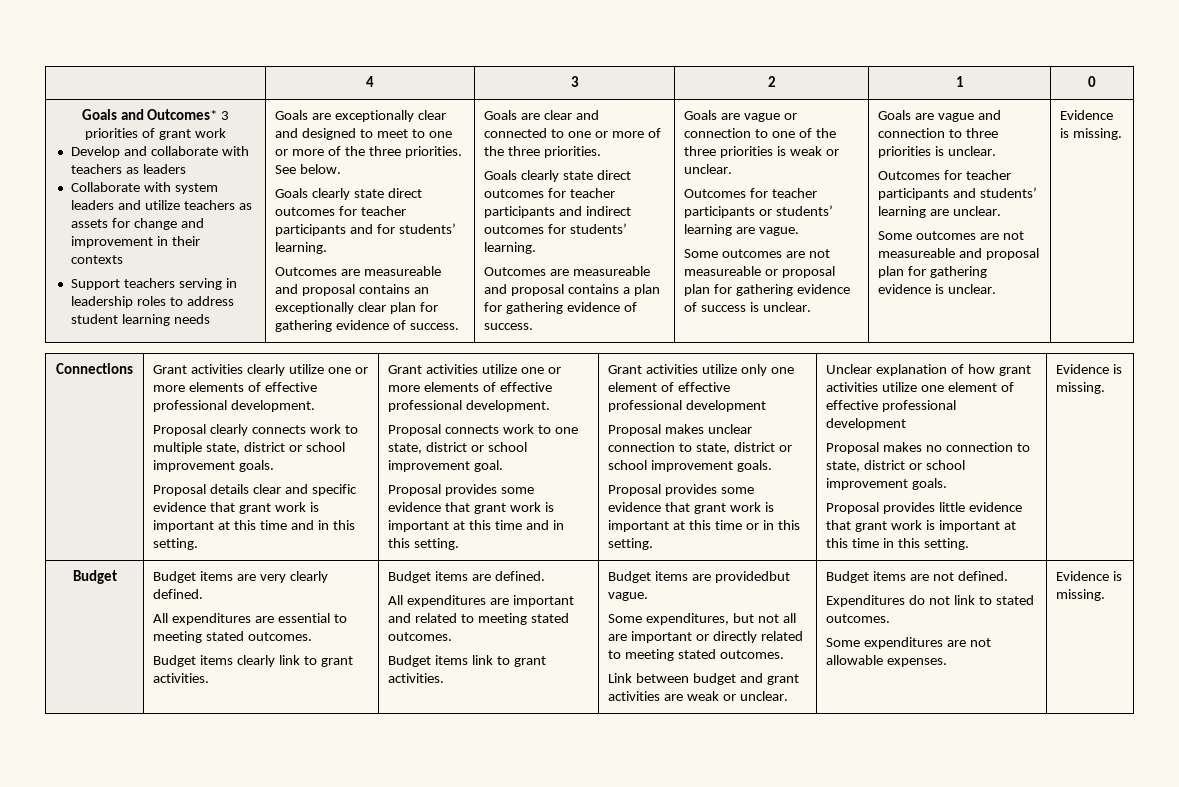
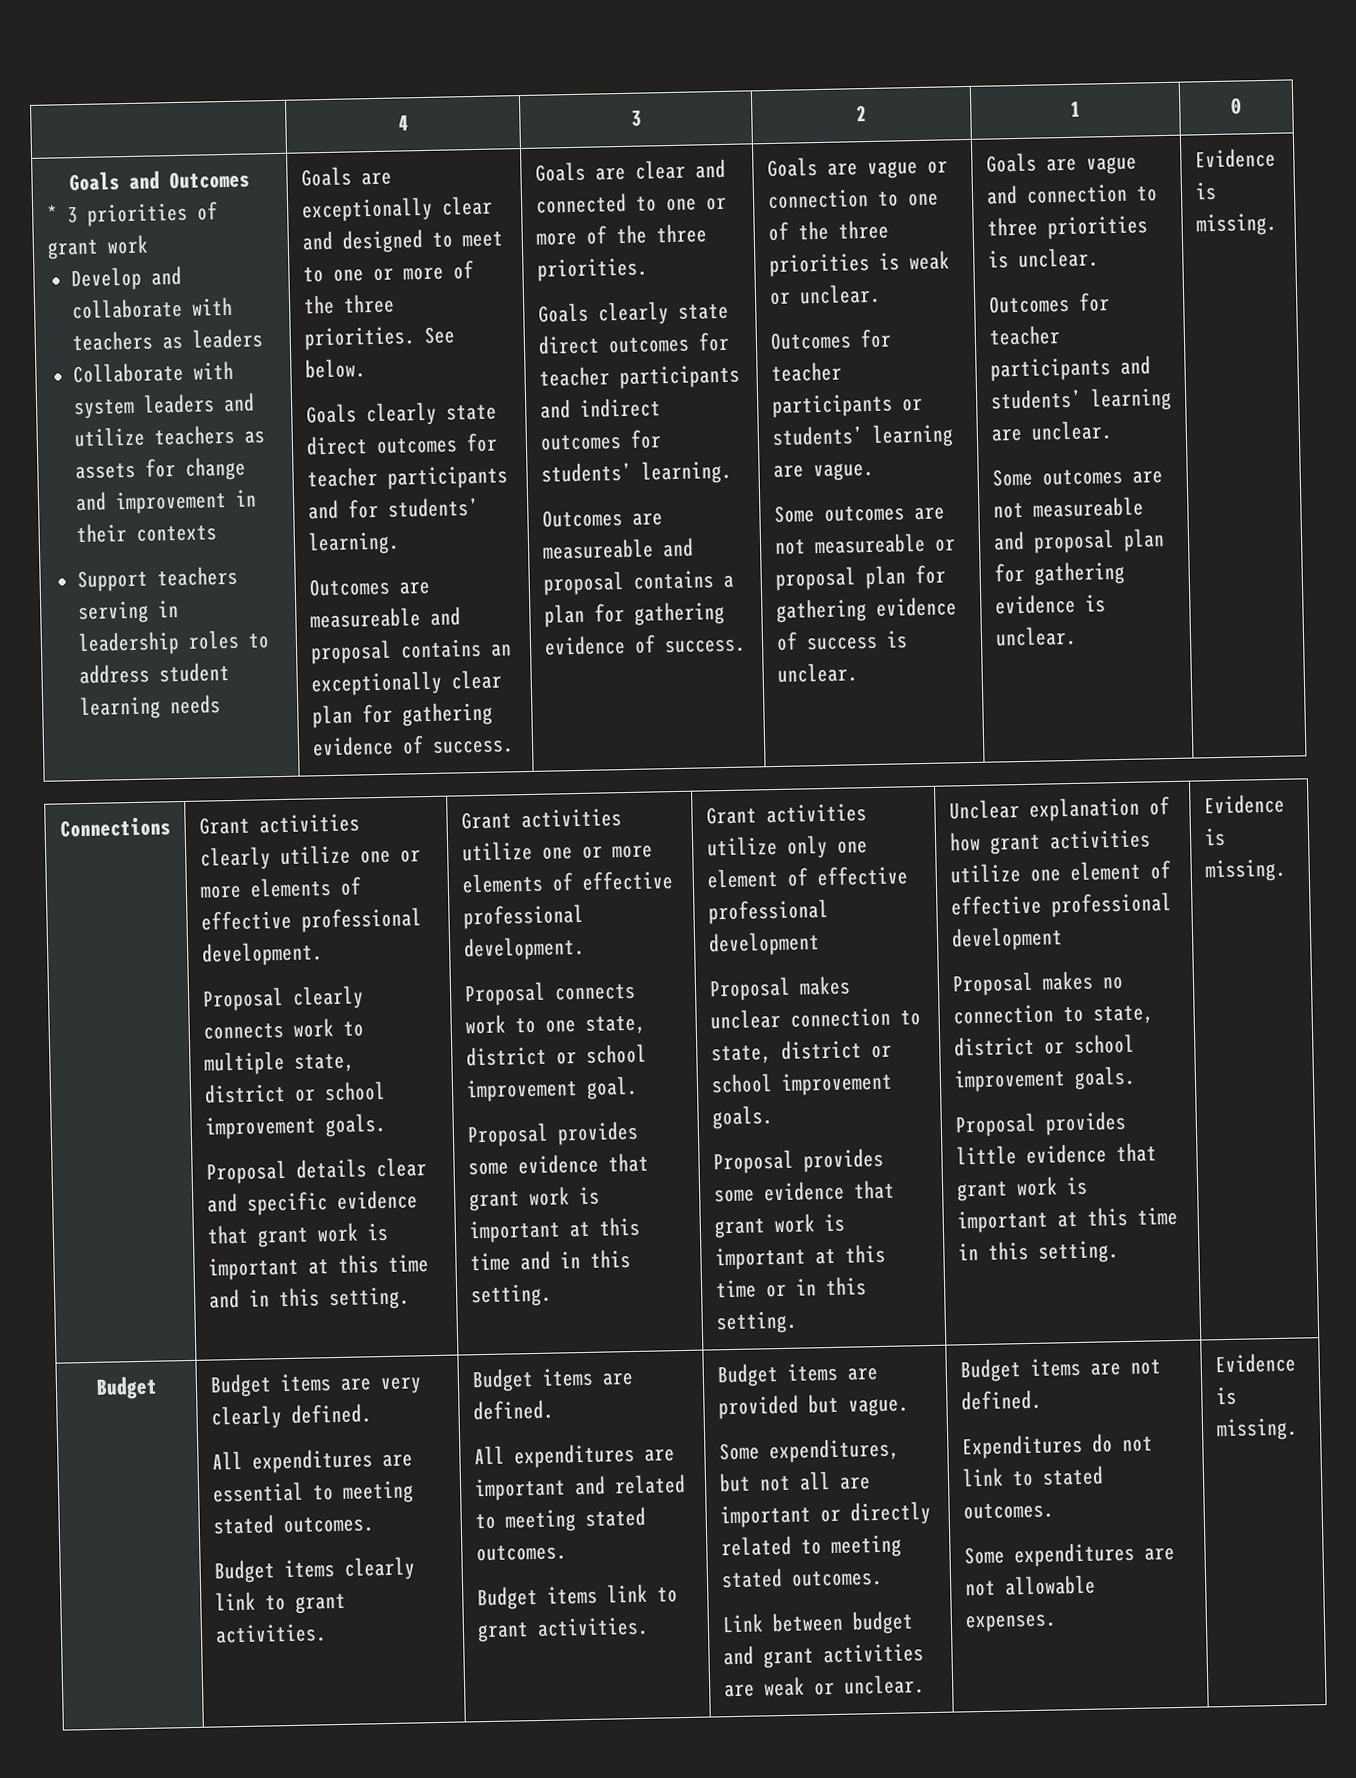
- Goals and Outcomes* 3 priorities of grant work
+ Goals and Outcomes
+ * 3 priorities of grant work
- Budget items are providedbut vague.
+ Budget items are provided but vague.

